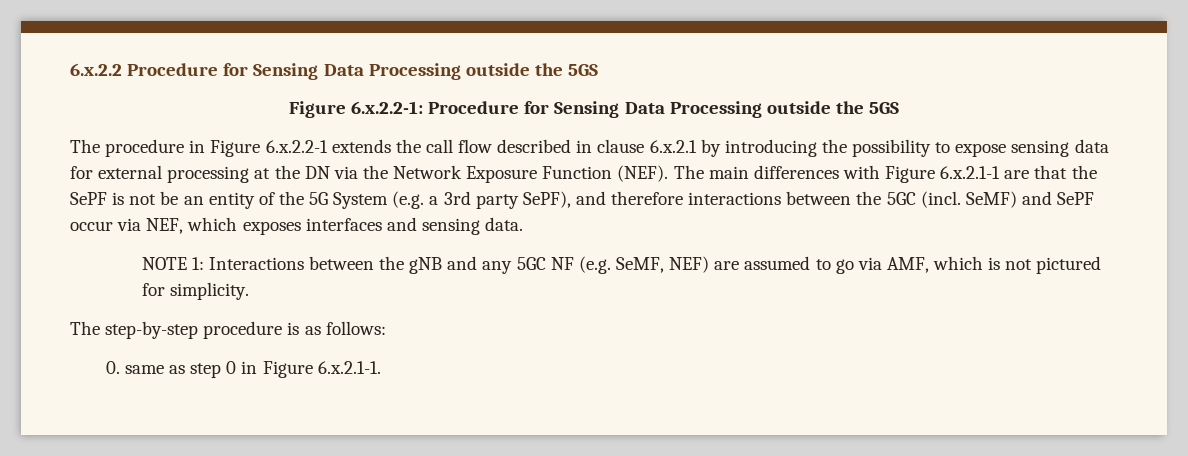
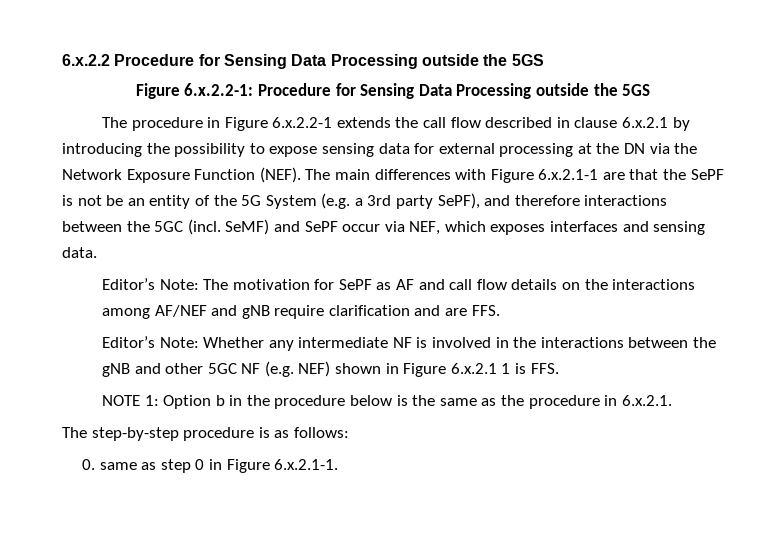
- NOTE 1: Interactions between the gNB and any 5GC NF (e.g. SeMF, NEF) are assumed to go via AMF, which is not pictured for simplicity.
+ Editor’s Note: The motivation for SePF as AF and call flow details on the interactions among AF/NEF and gNB require clarification and are FFS.
+ Editor’s Note: Whether any intermediate NF is involved in the interactions between the gNB and other 5GC NF (e.g. NEF) shown in Figure 6.x.2.1 1 is FFS.
+ NOTE 1: Option b in the procedure below is the same as the procedure in 6.x.2.1.

